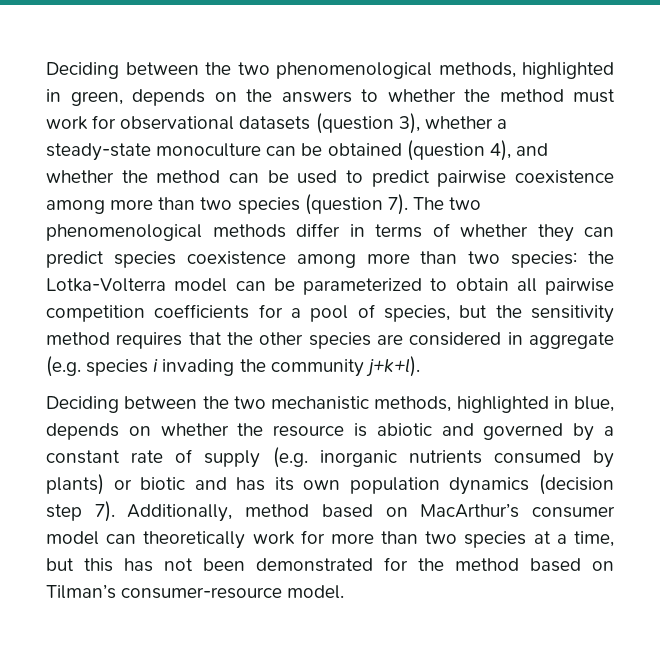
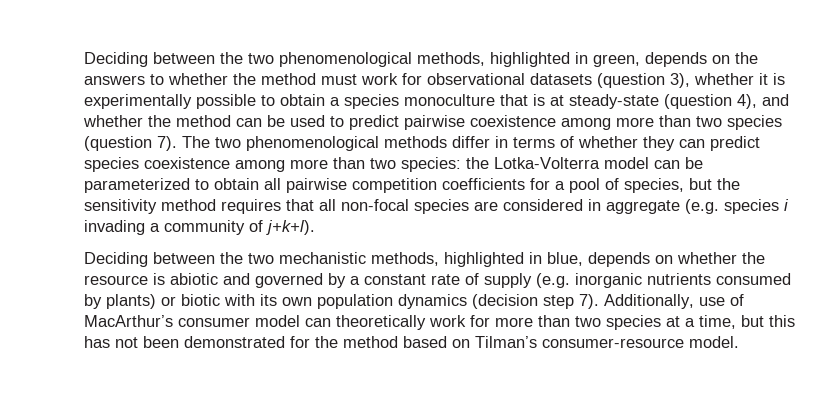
- Deciding between the two phenomenological methods, highlighted in green, depends on the answers to whether the method must work for observational datasets (question 3), whether a steady-state monoculture can be obtained (question 4), and whether the method can be used to predict pairwise coexistence among more than two species (question 7).
+ Deciding between the two phenomenological methods, highlighted in green, depends on the answers to whether the method must work for observational datasets (question 3), whether it is experimentally possible to obtain a species monoculture that is at steady-state (question 4), and whether the method can be used to predict pairwise coexistence among more than two species (question 7).
- The two phenomenological methods differ in terms of whether they can predict species coexistence among more than two species: the Lotka-Volterra model can be parameterized to obtain all pairwise competition coefficients for a pool of species, but the sensitivity method requires that the other species are considered in aggregate (e.g. species i invading the community j+k+l).
+ The two phenomenological methods differ in terms of whether they can predict species coexistence among more than two species: the Lotka-Volterra model can be parameterized to obtain all pairwise competition coefficients for a pool of species, but the sensitivity method requires that all non-focal species are considered in aggregate (e.g. species i invading a community of j+k+l).
- Deciding between the two mechanistic methods, highlighted in blue, depends on whether the resource is abiotic and governed by a constant rate of supply (e.g. inorganic nutrients consumed by plants) or biotic and has its own population dynamics (decision step 7).
+ Deciding between the two mechanistic methods, highlighted in blue, depends on whether the resource is abiotic and governed by a constant rate of supply (e.g. inorganic nutrients consumed by plants) or biotic with its own population dynamics (decision step 7).
- Additionally, method based on MacArthur’s consumer model can theoretically work for more than two species at a time, but this has not been demonstrated for the method based on Tilman’s consumer-resource model.
+ Additionally, use of MacArthur’s consumer model can theoretically work for more than two species at a time, but this has not been demonstrated for the method based on Tilman’s consumer-resource model.

